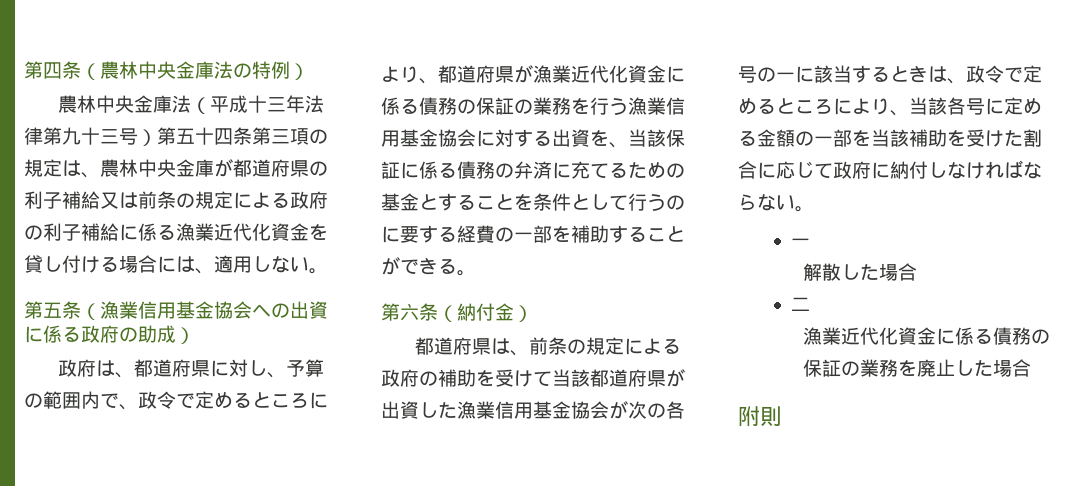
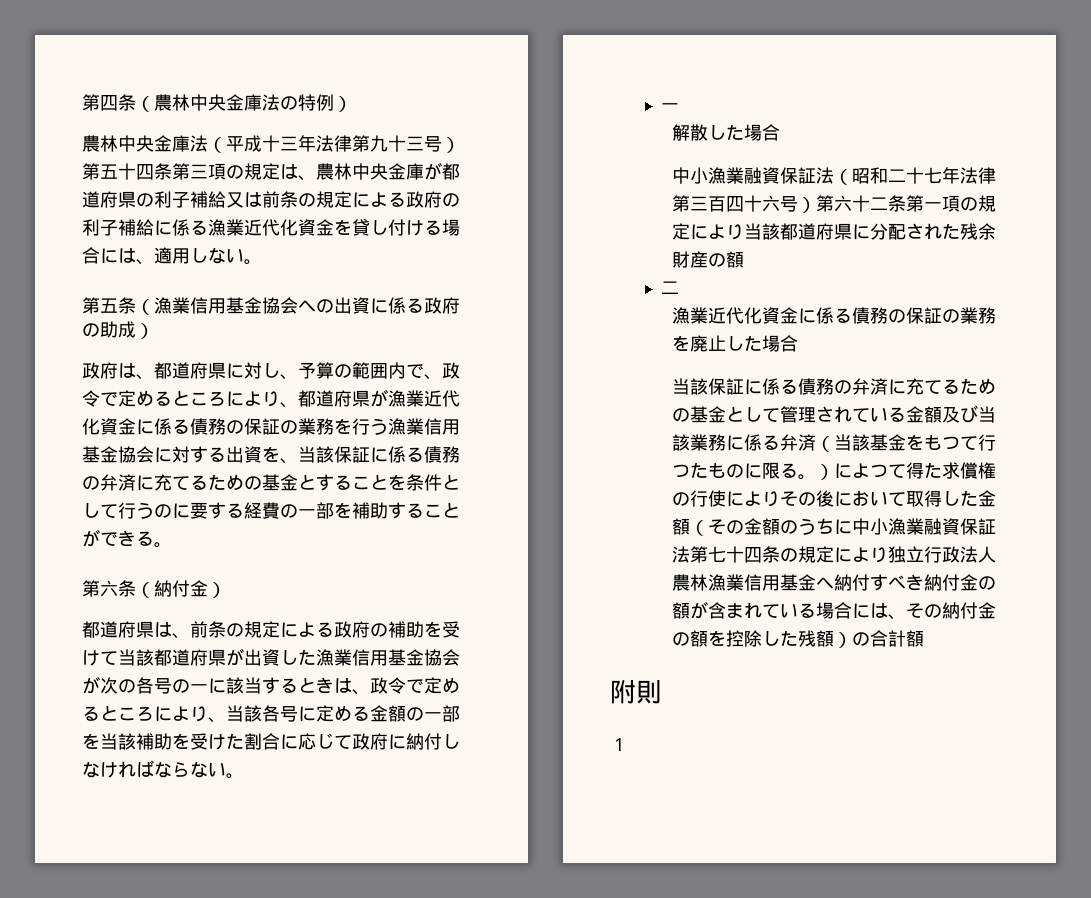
+ 中小漁業融資保証法（昭和二十七年法律第三百四十六号）第六十二条第一項の規定により当該都道府県に分配された残余財産の額
+ 当該保証に係る債務の弁済に充てるための基金として管理されている金額及び当該業務に係る弁済（当該基金をもつて行つたものに限る。）によつて得た求償権の行使によりその後において取得した金額（その金額のうちに中小漁業融資保証法第七十四条の規定により独立行政法人農林漁業信用基金へ納付すべき納付金の額が含まれている場合には、その納付金の額を控除した残額）の合計額
+ １

